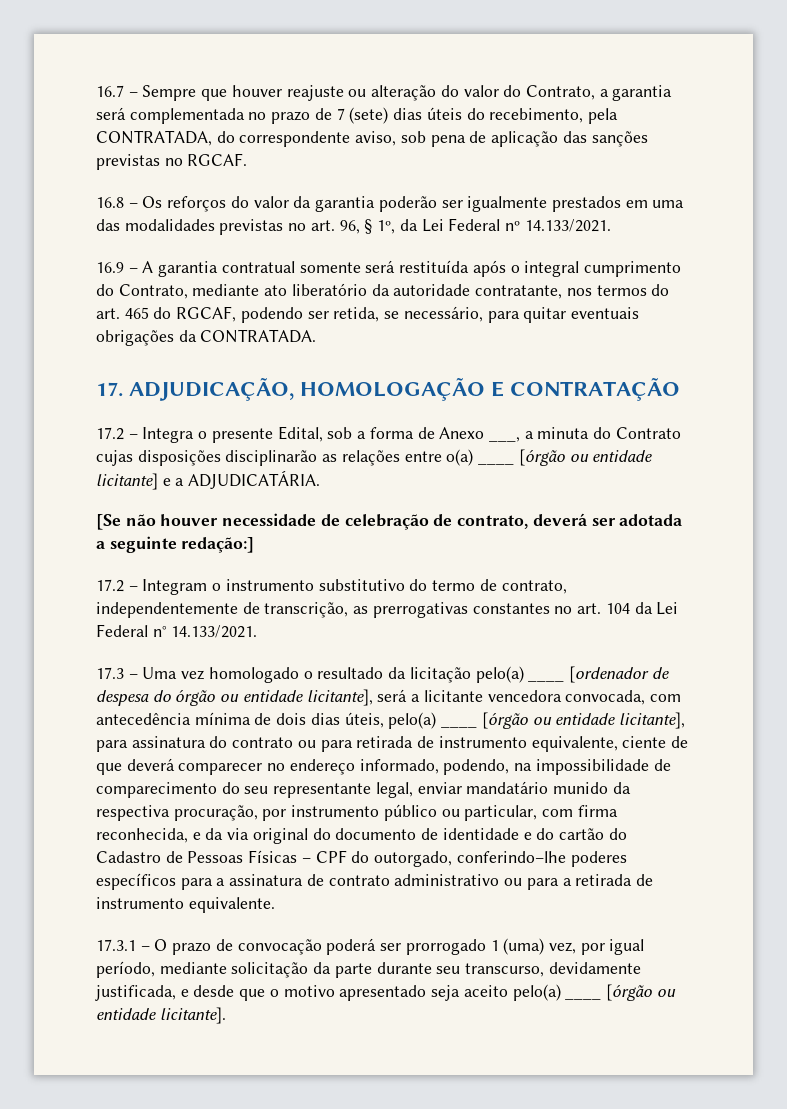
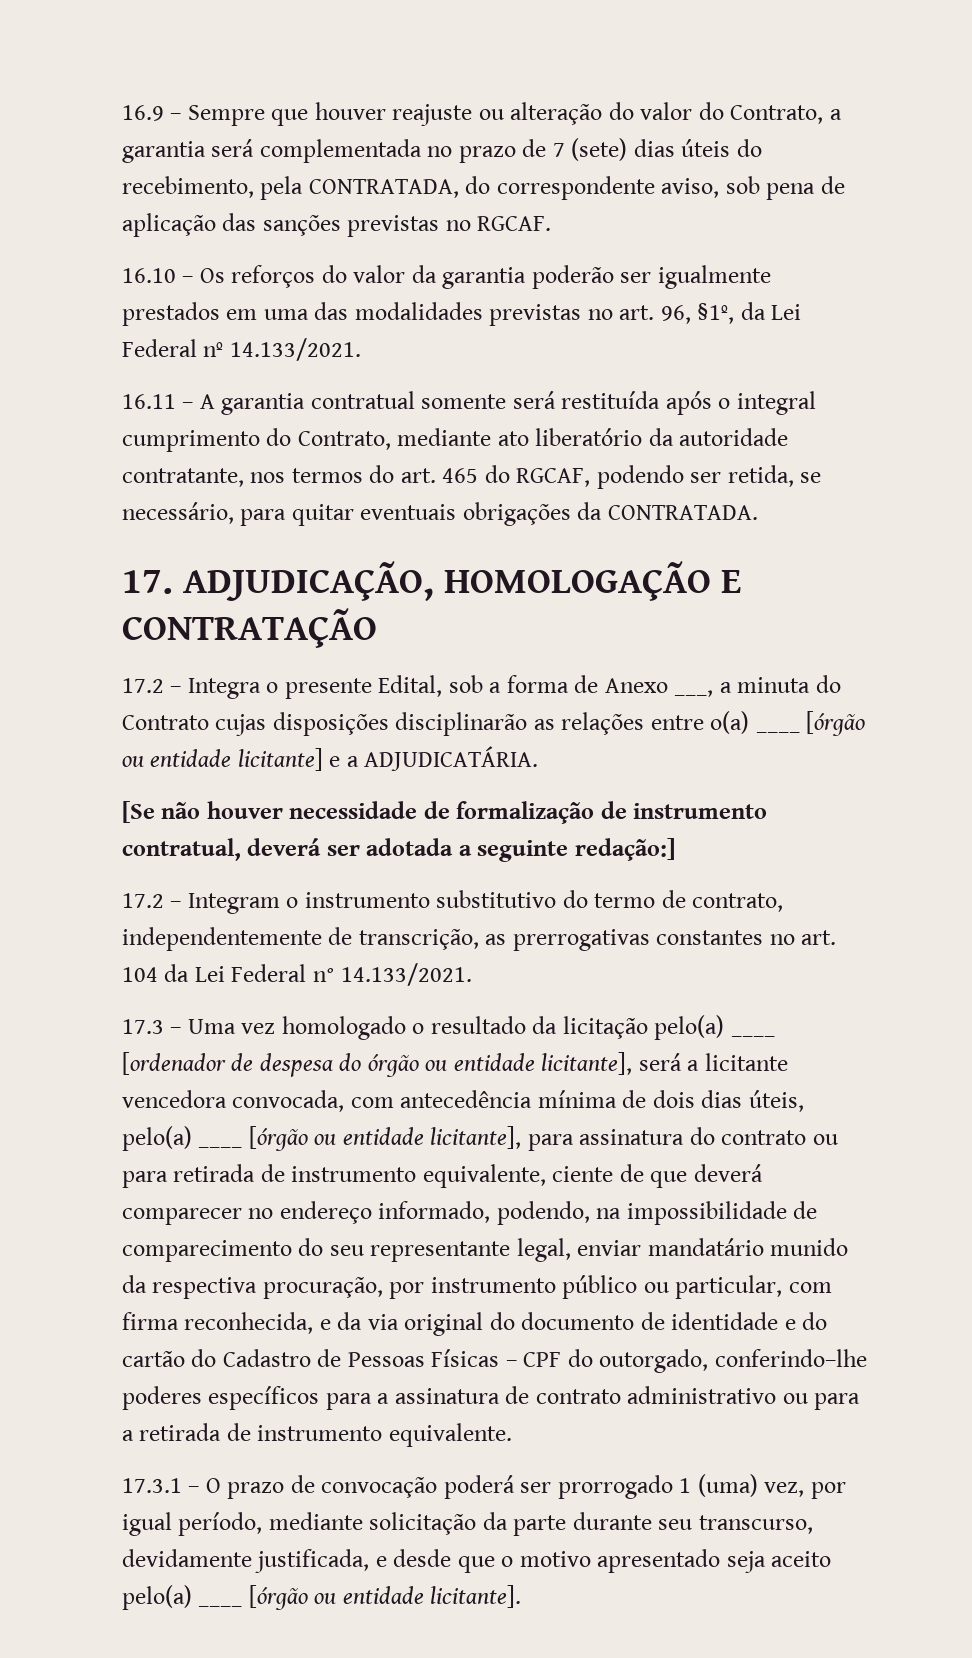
- 16.7 – Sempre que houver reajuste ou alteração do valor do Contrato, a garantia será complementada no prazo de 7 (sete) dias úteis do recebimento, pela CONTRATADA, do correspondente aviso, sob pena de aplicação das sanções previstas no RGCAF.
+ 16.9 – Sempre que houver reajuste ou alteração do valor do Contrato, a garantia será complementada no prazo de 7 (sete) dias úteis do recebimento, pela CONTRATADA, do correspondente aviso, sob pena de aplicação das sanções previstas no RGCAF.
- 16.8 – Os reforços do valor da garantia poderão ser igualmente prestados em uma das modalidades previstas no art. 96, § 1º, da Lei Federal nº 14.133/2021.
- 16.9 – A garantia contratual somente será restituída após o integral cumprimento do Contrato, mediante ato liberatório da autoridade contratante, nos termos do art. 465 do RGCAF, podendo ser retida, se necessário, para quitar eventuais obrigações da CONTRATADA.
+ 16.10 – Os reforços do valor da garantia poderão ser igualmente prestados em uma das modalidades previstas no art. 96, §1º, da Lei Federal nº 14.133/2021.
+ 16.11 – A garantia contratual somente será restituída após o integral cumprimento do Contrato, mediante ato liberatório da autoridade contratante, nos termos do art. 465 do RGCAF, podendo ser retida, se necessário, para quitar eventuais obrigações da CONTRATADA.
- [Se não houver necessidade de celebração de contrato, deverá ser adotada a seguinte redação:]
+ [Se não houver necessidade de formalização de instrumento contratual, deverá ser adotada a seguinte redação:]

